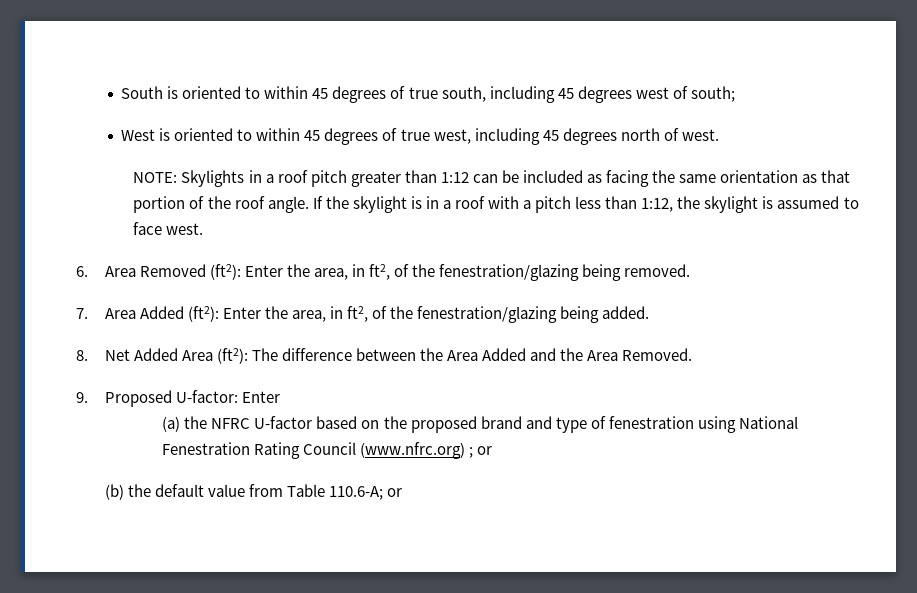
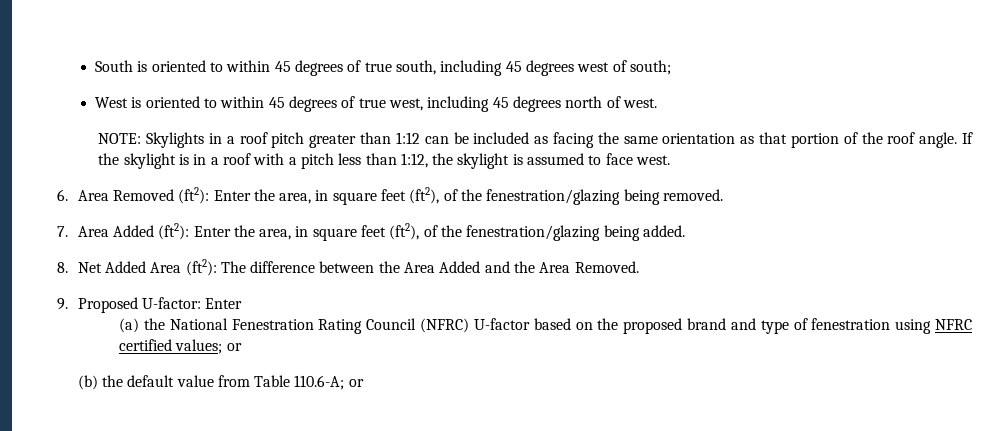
- 6. Area Removed (ft2): Enter the area, in ft2, of the fenestration/glazing being removed.
+ 6. Area Removed (ft2): Enter the area, in square feet (ft2), of the fenestration/glazing being removed.
- 7. Area Added (ft2): Enter the area, in ft2, of the fenestration/glazing being added.
+ 7. Area Added (ft2): Enter the area, in square feet (ft2), of the fenestration/glazing being added.
- (a) the NFRC U-factor based on the proposed brand and type of fenestration using National Fenestration Rating Council (www.nfrc.org) ; or
+ (a) the National Fenestration Rating Council (NFRC) U-factor based on the proposed brand and type of fenestration using NFRC certified values; or

